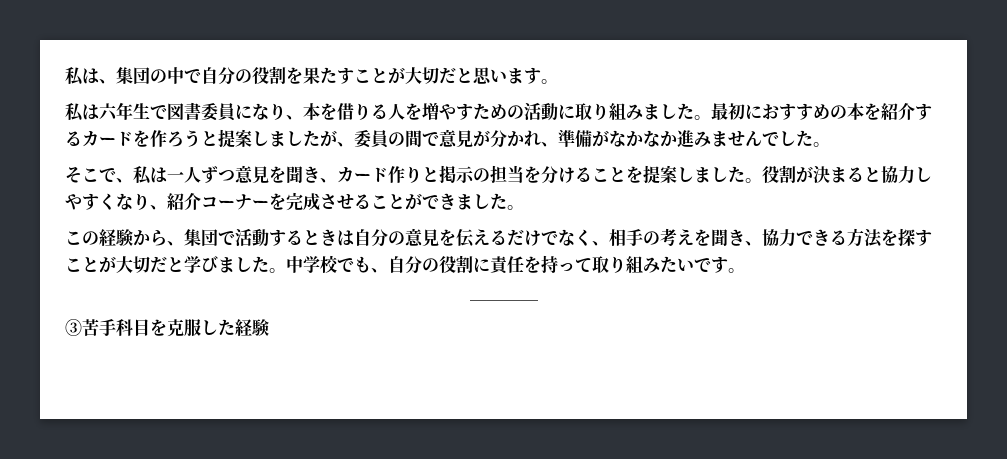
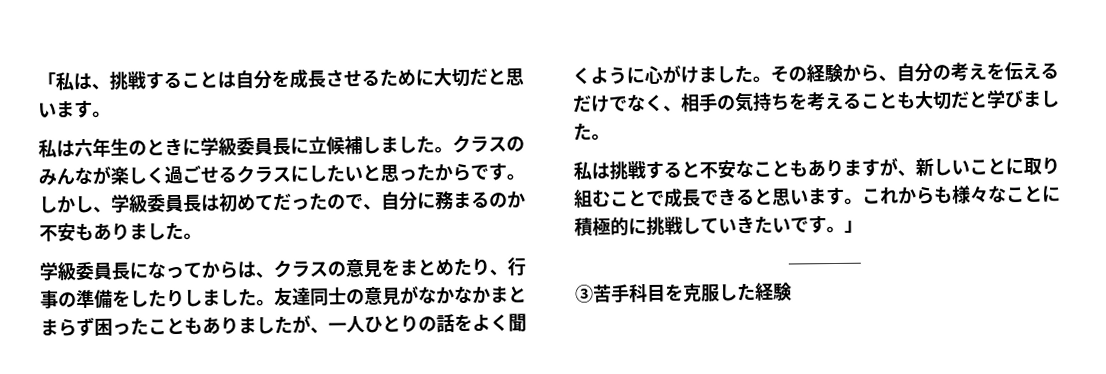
- 私は、集団の中で自分の役割を果たすことが大切だと思います。
+ 「私は、挑戦することは自分を成長させるために大切だと思います。
- 私は六年生で図書委員になり、本を借りる人を増やすための活動に取り組みました。最初におすすめの本を紹介するカードを作ろうと提案しましたが、委員の間で意見が分かれ、準備がなかなか進みませんでした。
- そこで、私は一人ずつ意見を聞き、カード作りと掲示の担当を分けることを提案しました。役割が決まると協力しやすくなり、紹介コーナーを完成させることができました。
- この経験から、集団で活動するときは自分の意見を伝えるだけでなく、相手の考えを聞き、協力できる方法を探すことが大切だと学びました。中学校でも、自分の役割に責任を持って取り組みたいです。
+ 私は六年生のときに学級委員長に立候補しました。クラスのみんなが楽しく過ごせるクラスにしたいと思ったからです。しかし、学級委員長は初めてだったので、自分に務まるのか不安もありました。
+ 学級委員長になってからは、クラスの意見をまとめたり、行事の準備をしたりしました。友達同士の意見がなかなかまとまらず困ったこともありましたが、一人ひとりの話をよく聞くように心がけました。その経験から、自分の考えを伝えるだけでなく、相手の気持ちを考えることも大切だと学びました。
+ 私は挑戦すると不安なこともありますが、新しいことに取り組むことで成長できると思います。これからも様々なことに積極的に挑戦していきたいです。」

